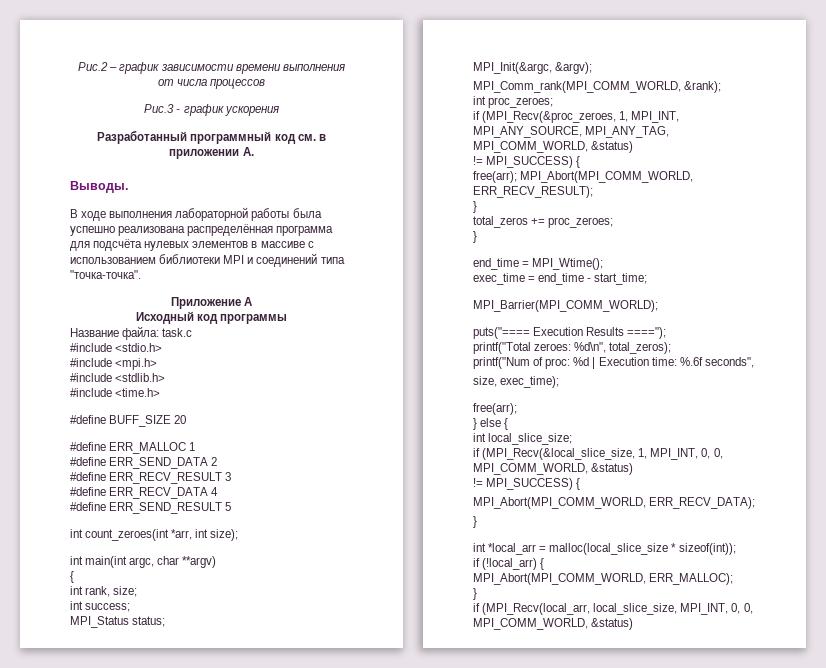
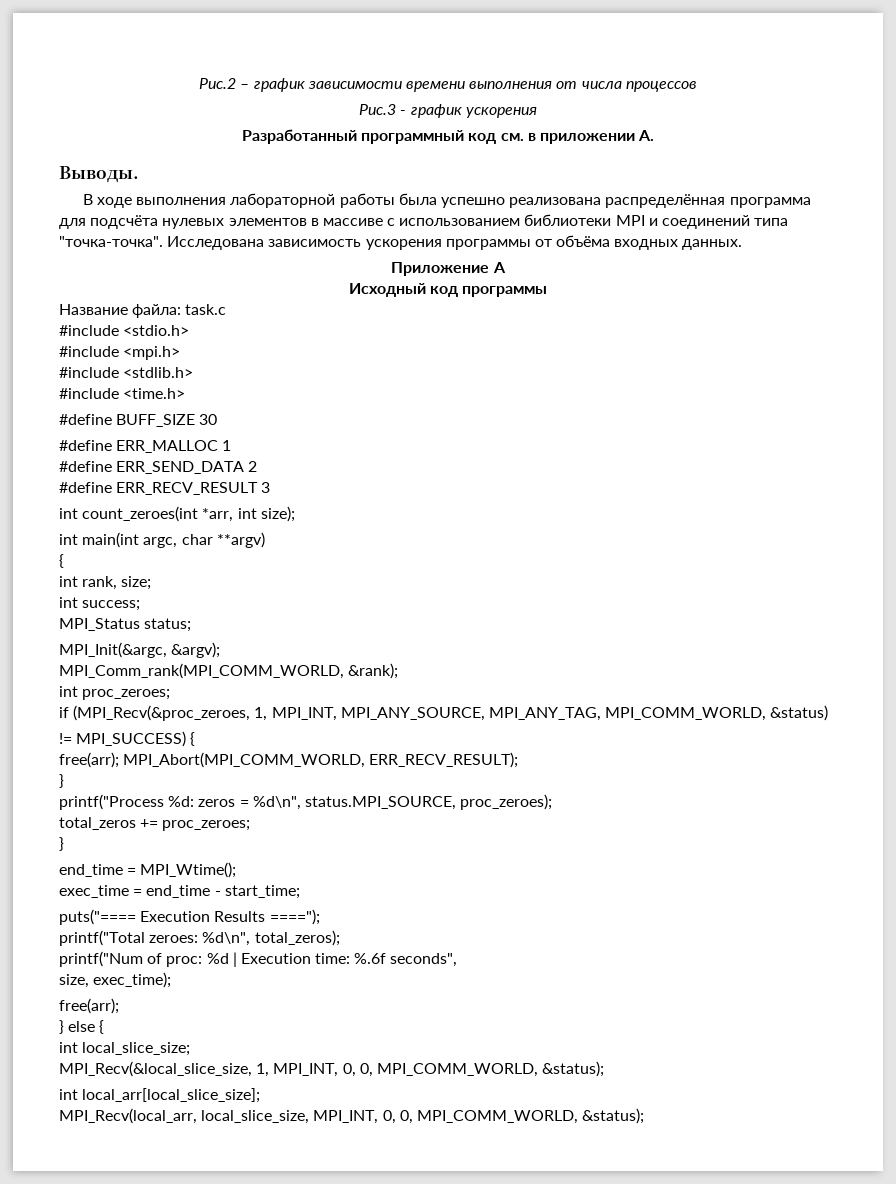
+ Исследована зависимость ускорения программы от объёма входных данных.
- #define BUFF_SIZE 20
+ #define BUFF_SIZE 30
- #define ERR_RECV_DATA 4
- #define ERR_SEND_RESULT 5
+ printf("Process %d: zeros = %d\n", status.MPI_SOURCE, proc_zeroes);
- MPI_Barrier(MPI_COMM_WORLD);
- if (MPI_Recv(&local_slice_size, 1, MPI_INT, 0, 0, MPI_COMM_WORLD, &status)
- != MPI_SUCCESS) {
- MPI_Abort(MPI_COMM_WORLD, ERR_RECV_DATA);
- }
- int *local_arr = malloc(local_slice_size * sizeof(int));
- if (!local_arr) {
- MPI_Abort(MPI_COMM_WORLD, ERR_MALLOC);
- }
- if (MPI_Recv(local_arr, local_slice_size, MPI_INT, 0, 0, MPI_COMM_WORLD, &status)
+ MPI_Recv(&local_slice_size, 1, MPI_INT, 0, 0, MPI_COMM_WORLD, &status);
+ int local_arr[local_slice_size];
+ MPI_Recv(local_arr, local_slice_size, MPI_INT, 0, 0, MPI_COMM_WORLD, &status);

